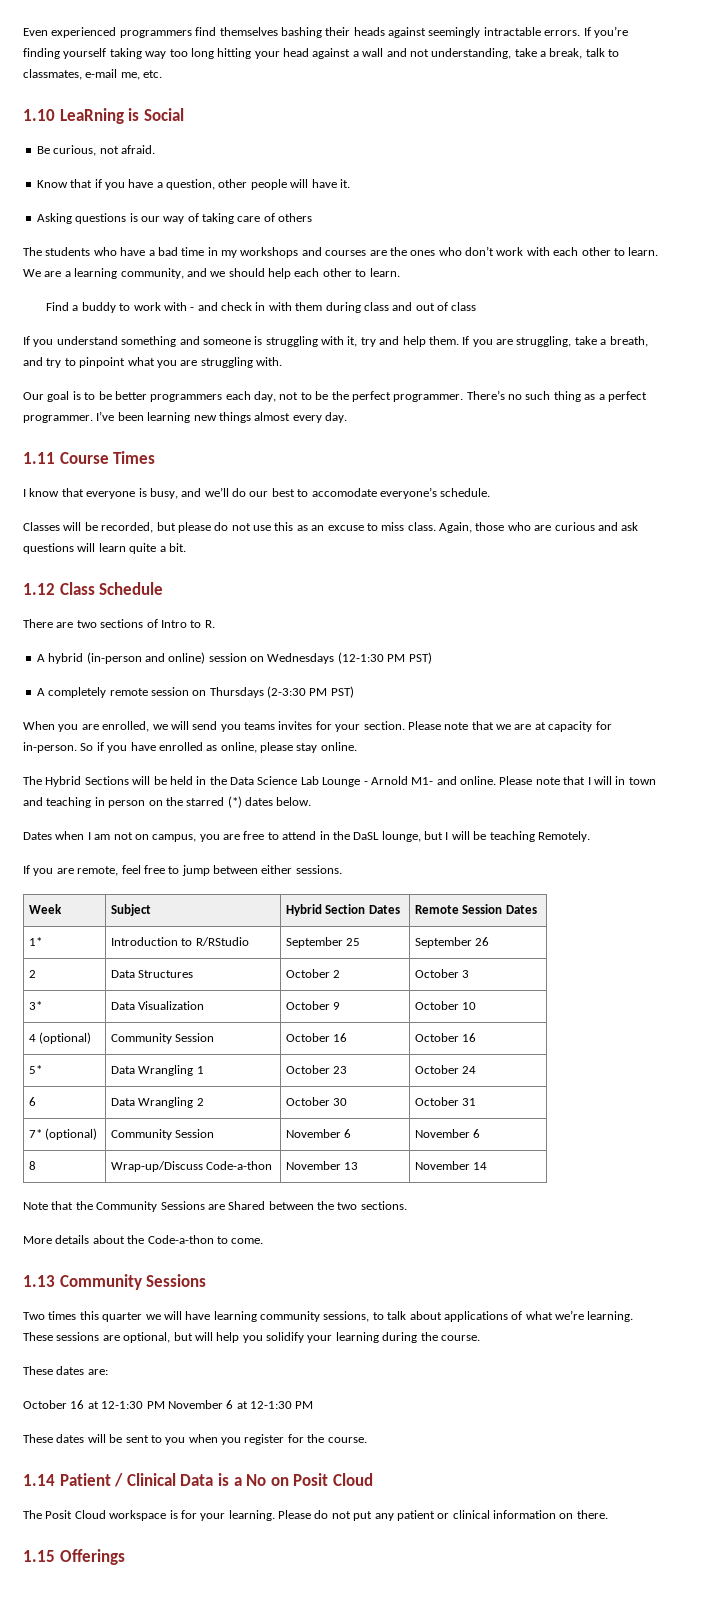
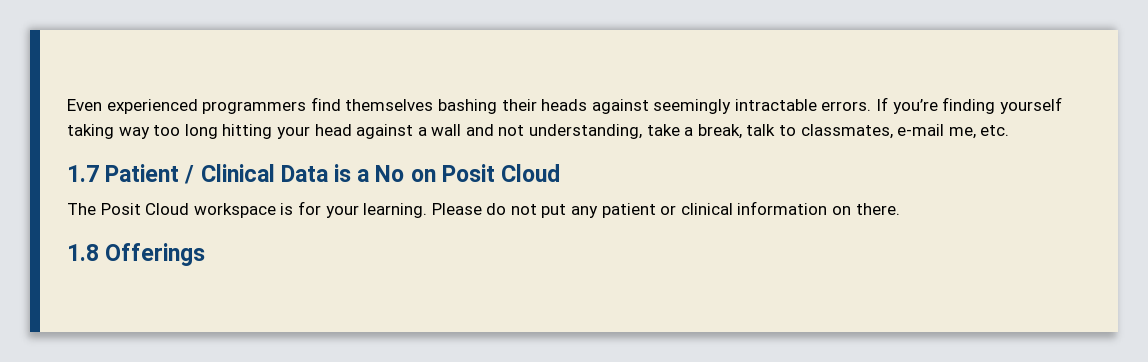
- 1.10 LeaRning is Social
- Be curious, not afraid.
- Know that if you have a question, other people will have it.
- Asking questions is our way of taking care of others
- The students who have a bad time in my workshops and courses are the ones who don’t work with each other to learn. We are a learning community, and we should help each other to learn.
- Find a buddy to work with - and check in with them during class and out of class
- If you understand something and someone is struggling with it, try and help them. If you are struggling, take a breath, and try to pinpoint what you are struggling with.
- Our goal is to be better programmers each day, not to be the perfect programmer. There’s no such thing as a perfect programmer. I’ve been learning new things almost every day.
- 1.11 Course Times
- I know that everyone is busy, and we’ll do our best to accomodate everyone’s schedule.
- Classes will be recorded, but please do not use this as an excuse to miss class. Again, those who are curious and ask questions will learn quite a bit.
- 1.12 Class Schedule
- There are two sections of Intro to R.
- A hybrid (in-person and online) session on Wednesdays (12-1:30 PM PST)
- A completely remote session on Thursdays (2-3:30 PM PST)
- When you are enrolled, we will send you teams invites for your section. Please note that we are at capacity for in-person. So if you have enrolled as online, please stay online.
- The Hybrid Sections will be held in the Data Science Lab Lounge - Arnold M1- and online. Please note that I will in town and teaching in person on the starred (*) dates below.
- Dates when I am not on campus, you are free to attend in the DaSL lounge, but I will be teaching Remotely.
- If you are remote, feel free to jump between either sessions.
- Week | Subject | Hybrid Section Dates | Remote Session Dates
- 1* | Introduction to R/RStudio | September 25 | September 26
- 2 | Data Structures | October 2 | October 3
- 3* | Data Visualization | October 9 | October 10
- 4 (optional) | Community Session | October 16 | October 16
- 5* | Data Wrangling 1 | October 23 | October 24
- 6 | Data Wrangling 2 | October 30 | October 31
- 7* (optional) | Community Session | November 6 | November 6
- 8 | Wrap-up/Discuss Code-a-thon | November 13 | November 14
- Note that the Community Sessions are Shared between the two sections.
- More details about the Code-a-thon to come.
- 1.13 Community Sessions
- Two times this quarter we will have learning community sessions, to talk about applications of what we’re learning. These sessions are optional, but will help you solidify your learning during the course.
- These dates are:
- October 16 at 12-1:30 PM November 6 at 12-1:30 PM
- These dates will be sent to you when you register for the course.
- 1.14 Patient / Clinical Data is a No on Posit Cloud
+ 1.7 Patient / Clinical Data is a No on Posit Cloud
- 1.15 Offerings
+ 1.8 Offerings

